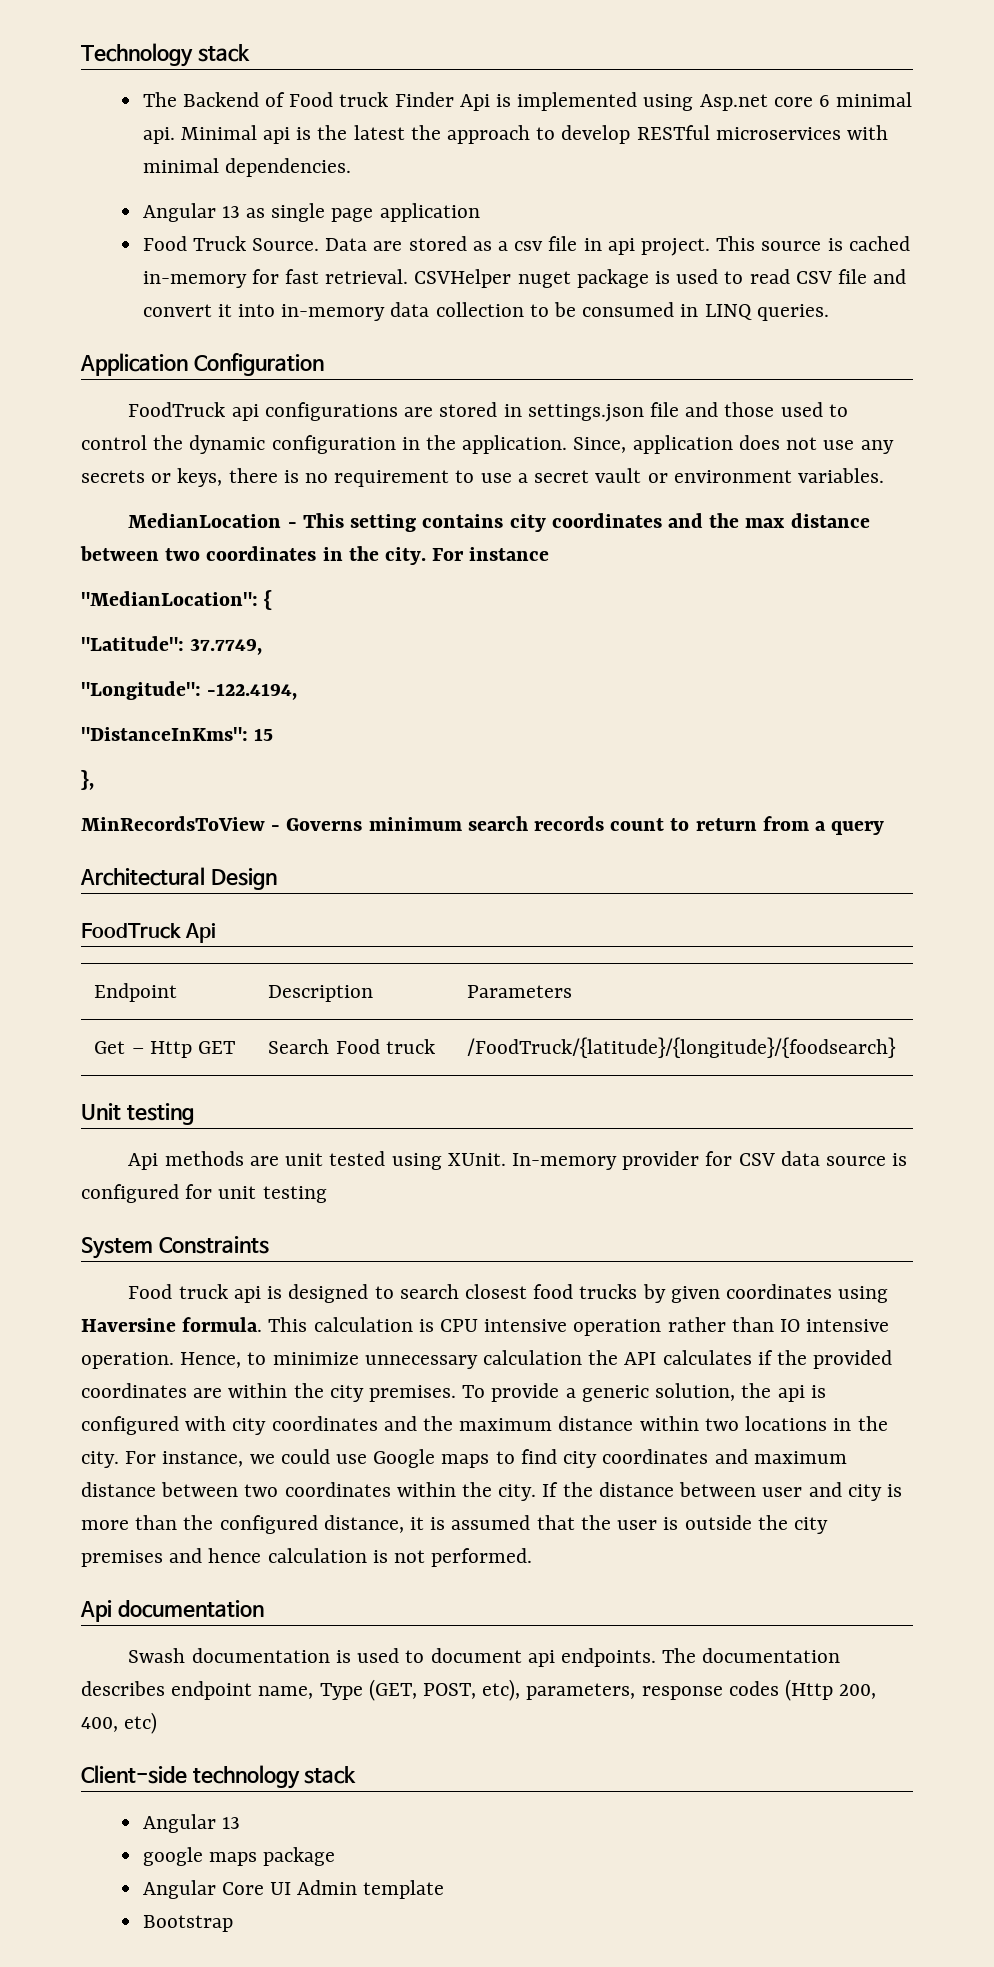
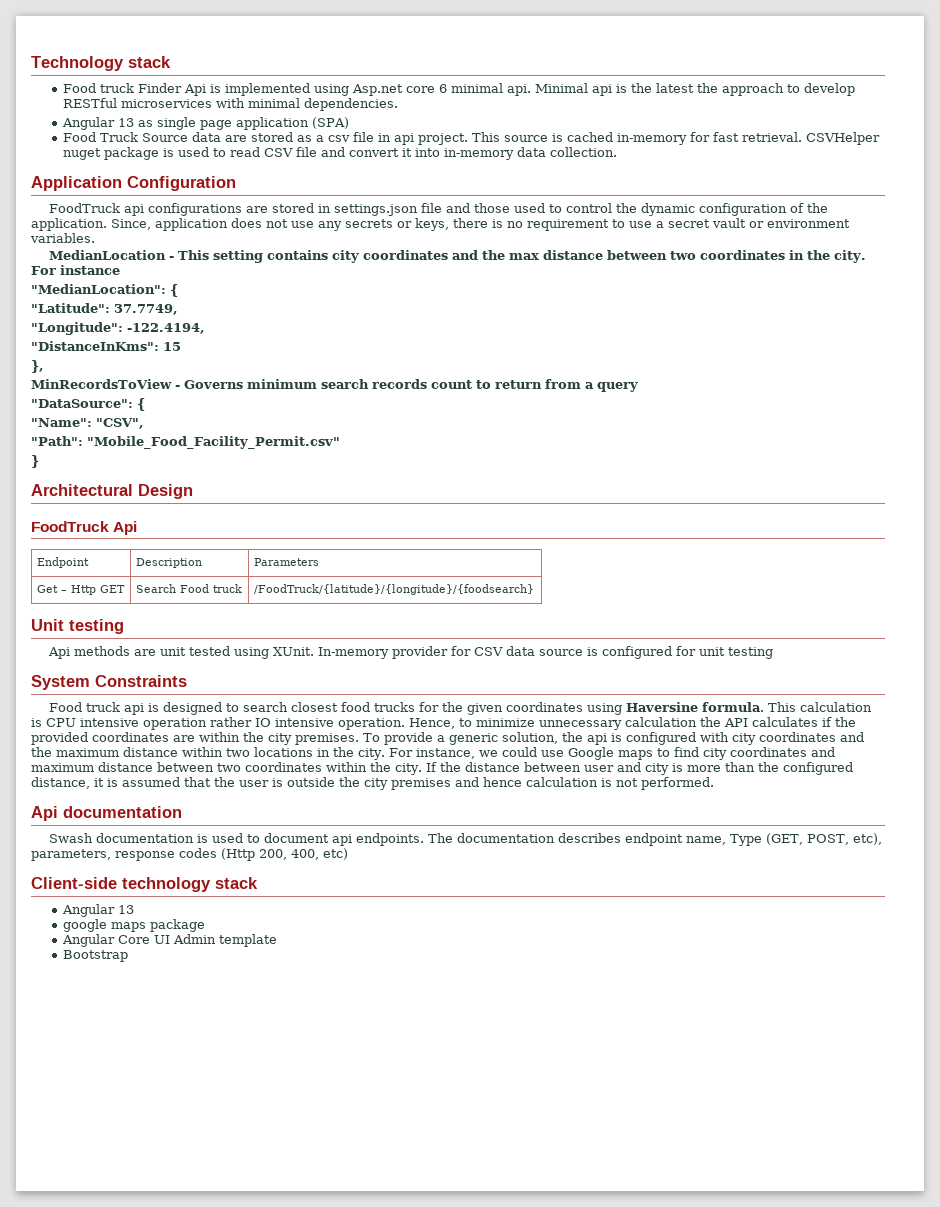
- The Backend of Food truck Finder Api is implemented using Asp.net core 6 minimal api.
+ Food truck Finder Api is implemented using Asp.net core 6 minimal api.
- Angular 13 as single page application
+ Angular 13 as single page application (SPA)
- Food Truck Source. Data are stored as a csv file in api project.
+ Food Truck Source data are stored as a csv file in api project.
- CSVHelper nuget package is used to read CSV file and convert it into in-memory data collection to be consumed in LINQ queries.
+ CSVHelper nuget package is used to read CSV file and convert it into in-memory data collection.
- FoodTruck api configurations are stored in settings.json file and those used to control the dynamic configuration in the application.
+ FoodTruck api configurations are stored in settings.json file and those used to control the dynamic configuration of the application.
+ "DataSource": {
+ "Name": "CSV",
+ "Path": "Mobile_Food_Facility_Permit.csv"
+ }
- Food truck api is designed to search closest food trucks by given coordinates using Haversine formula.
+ Food truck api is designed to search closest food trucks for the given coordinates using Haversine formula.
- This calculation is CPU intensive operation rather than IO intensive operation.
+ This calculation is CPU intensive operation rather IO intensive operation.

